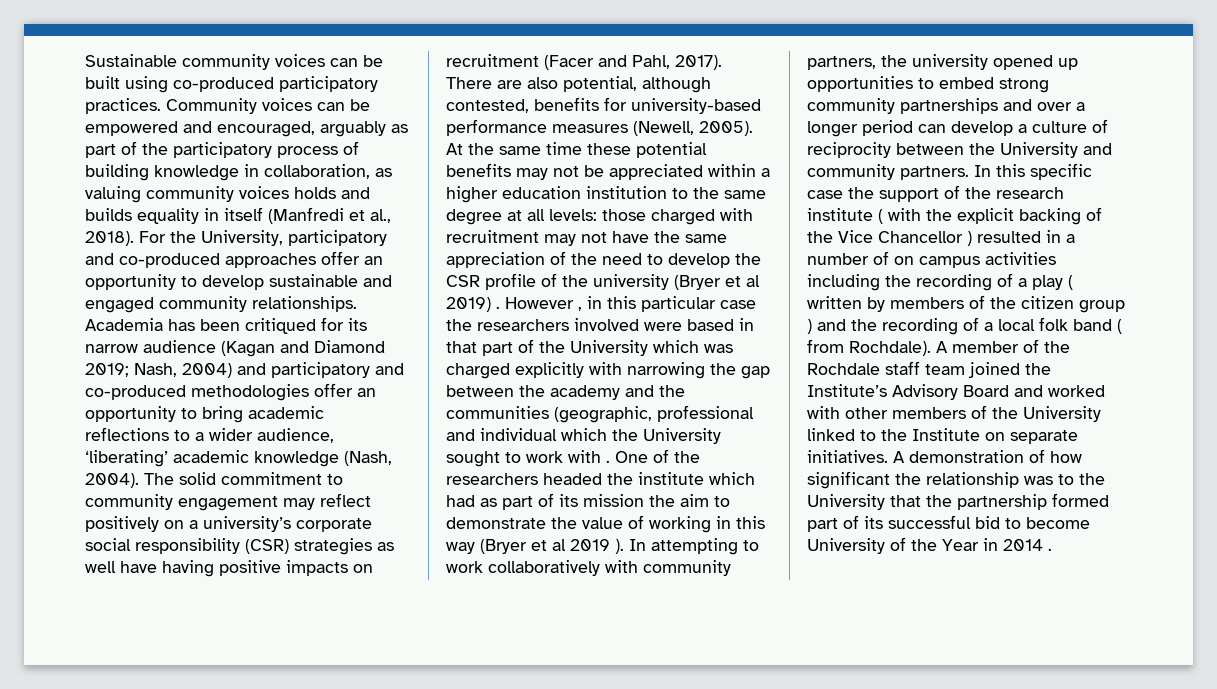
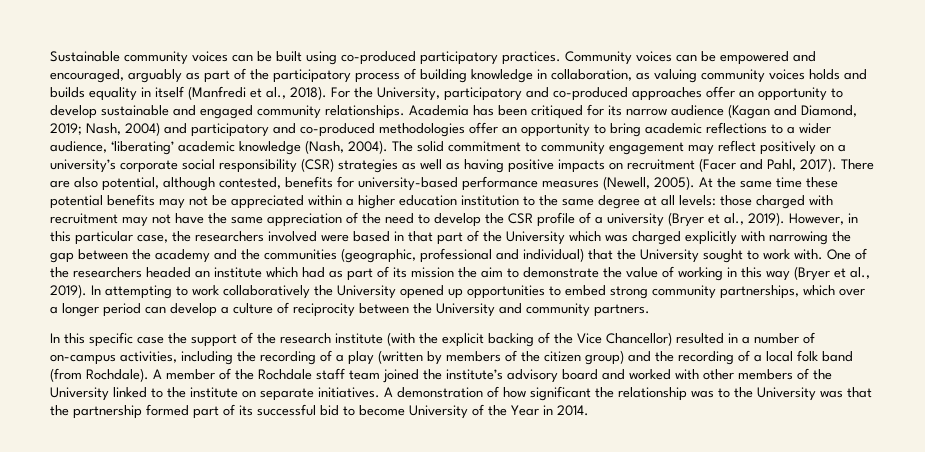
- Academia has been critiqued for its narrow audience (Kagan and Diamond 2019; Nash, 2004) and participatory and co-produced methodologies offer an opportunity to bring academic reflections to a wider audience, ‘liberating’ academic knowledge (Nash, 2004).
+ Academia has been critiqued for its narrow audience (Kagan and Diamond, 2019; Nash, 2004) and participatory and co-produced methodologies offer an opportunity to bring academic reflections to a wider audience, ‘liberating’ academic knowledge (Nash, 2004).
- The solid commitment to community engagement may reflect positively on a university’s corporate social responsibility (CSR) strategies as well have having positive impacts on recruitment (Facer and Pahl, 2017).
+ The solid commitment to community engagement may reflect positively on a university’s corporate social responsibility (CSR) strategies as well as having positive impacts on recruitment (Facer and Pahl, 2017).
- those charged with recruitment may not have the same appreciation of the need to develop the CSR profile of the university (Bryer et al 2019) . However , in this particular case the researchers involved were based in that part of the University which was charged explicitly with narrowing the gap between the academy and the communities (geographic, professional and individual which the University sought to work with .
+ those charged with recruitment may not have the same appreciation of the need to develop the CSR profile of a university (Bryer et al., 2019). However, in this particular case, the researchers involved were based in that part of the University which was charged explicitly with narrowing the gap between the academy and the communities (geographic, professional and individual) that the University sought to work with.
- One of the researchers headed the institute which had as part of its mission the aim to demonstrate the value of working in this way (Bryer et al 2019 ).
+ One of the researchers headed an institute which had as part of its mission the aim to demonstrate the value of working in this way (Bryer et al., 2019).
- In attempting to work collaboratively with community partners, the university opened up opportunities to embed strong community partnerships and over a longer period can develop a culture of reciprocity between the University and community partners. In this specific case the support of the research institute ( with the explicit backing of the Vice Chancellor ) resulted in a number of on campus activities including the recording of a play ( written by members of the citizen group ) and the recording of a local folk band ( from Rochdale).
+ In attempting to work collaboratively the University opened up opportunities to embed strong community partnerships, which over a longer period can develop a culture of reciprocity between the University and community partners.
+ In this specific case the support of the research institute (with the explicit backing of the Vice Chancellor) resulted in a number of on-campus activities, including the recording of a play (written by members of the citizen group) and the recording of a local folk band (from Rochdale).
- A member of the Rochdale staff team joined the Institute’s Advisory Board and worked with other members of the University linked to the Institute on separate initiatives.
+ A member of the Rochdale staff team joined the institute’s advisory board and worked with other members of the University linked to the institute on separate initiatives.
- A demonstration of how significant the relationship was to the University that the partnership formed part of its successful bid to become University of the Year in 2014 .
+ A demonstration of how significant the relationship was to the University was that the partnership formed part of its successful bid to become University of the Year in 2014.

